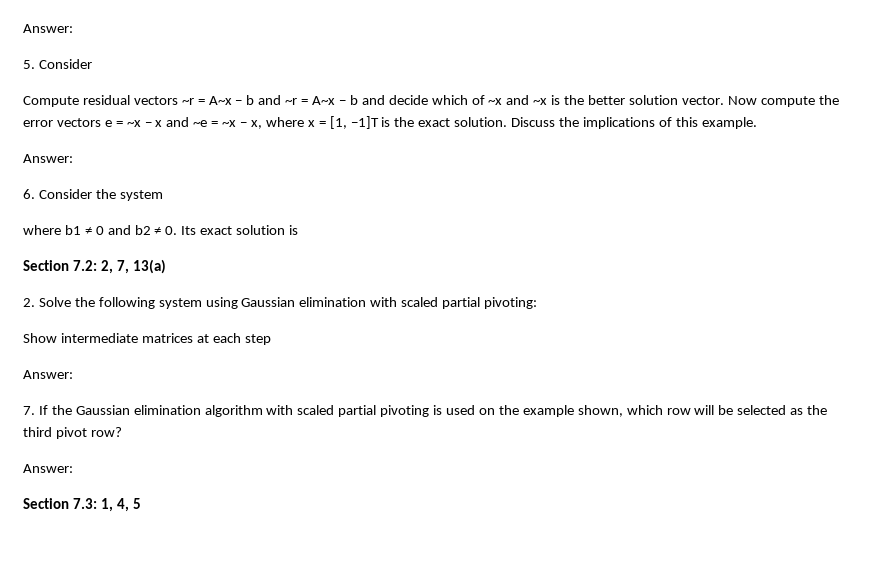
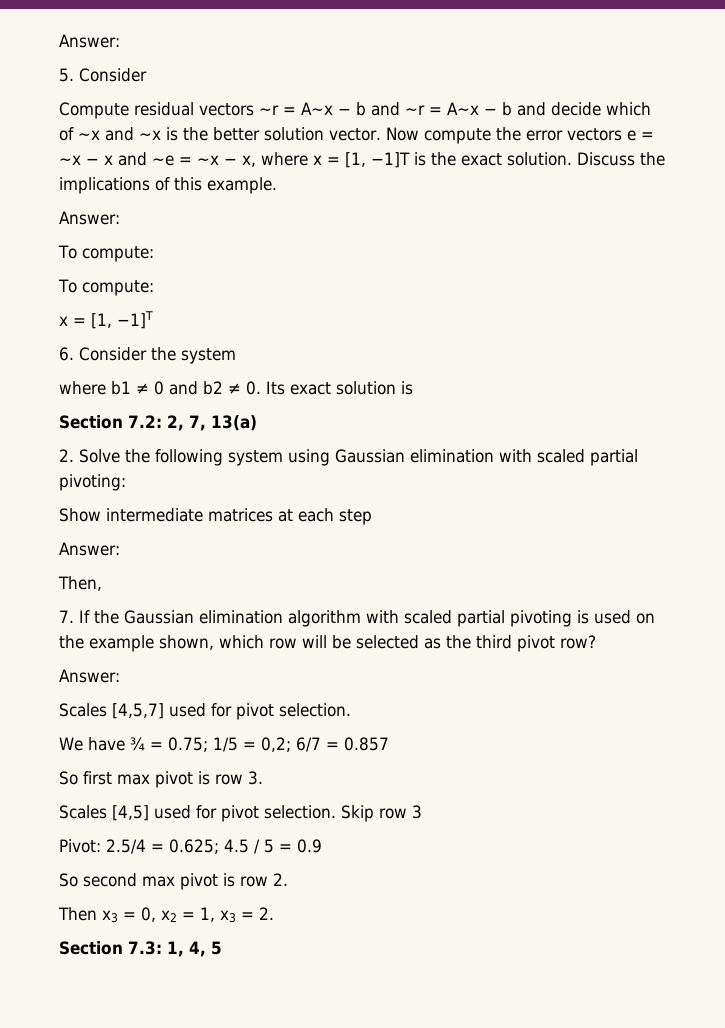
  Discuss the implications of this example.
  Answer:
+ To compute:
+ To compute:
+ x = [1, −1]T
+ Then,
+ Scales [4,5,7] used for pivot selection.
+ We have ¾ = 0.75; 1/5 = 0,2; 6/7 = 0.857
+ So first max pivot is row 3.
+ Scales [4,5] used for pivot selection. Skip row 3
+ Pivot: 2.5/4 = 0.625; 4.5 / 5 = 0.9
+ So second max pivot is row 2.
+ Then x3 = 0, x2 = 1, x3 = 2.

